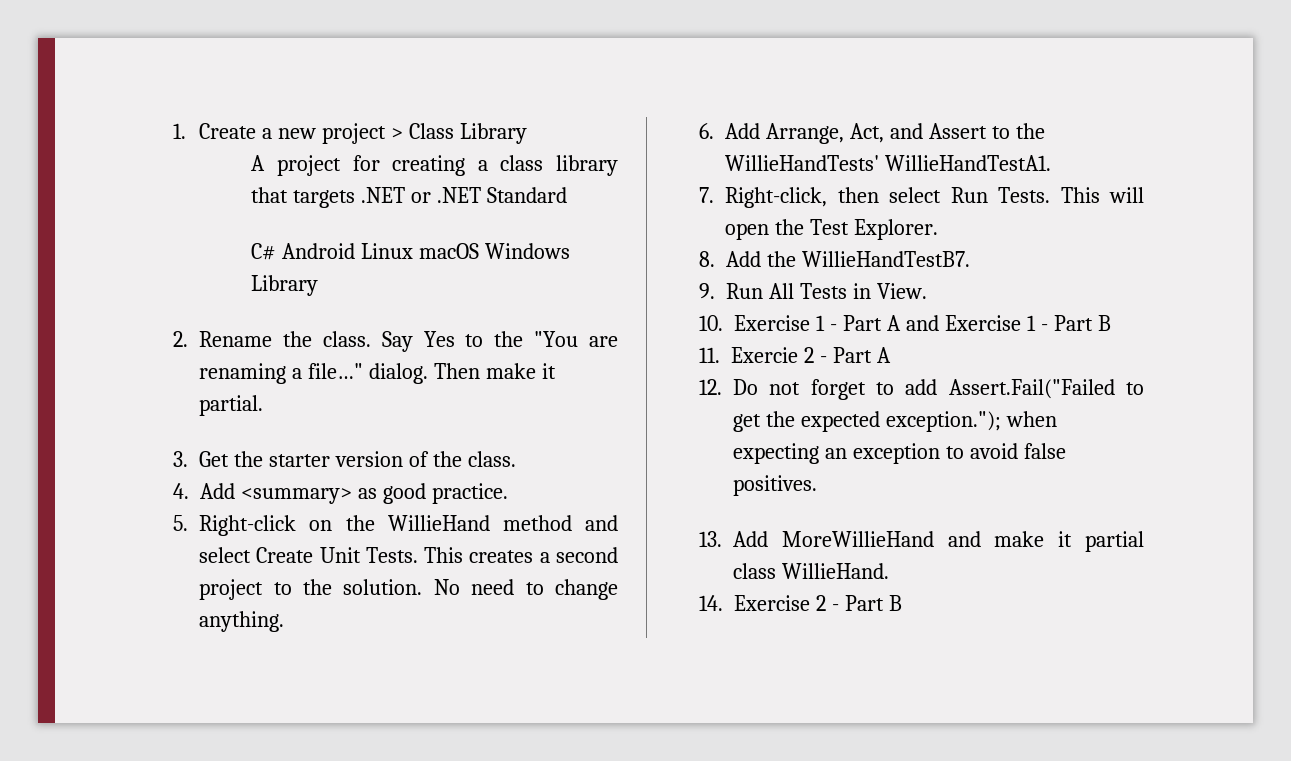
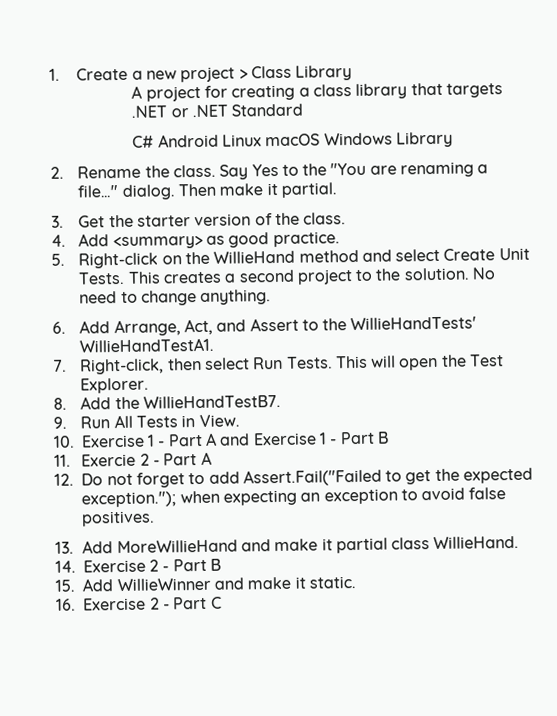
+ 15. Add WillieWinner and make it static.
+ 16. Exercise 2 - Part C

